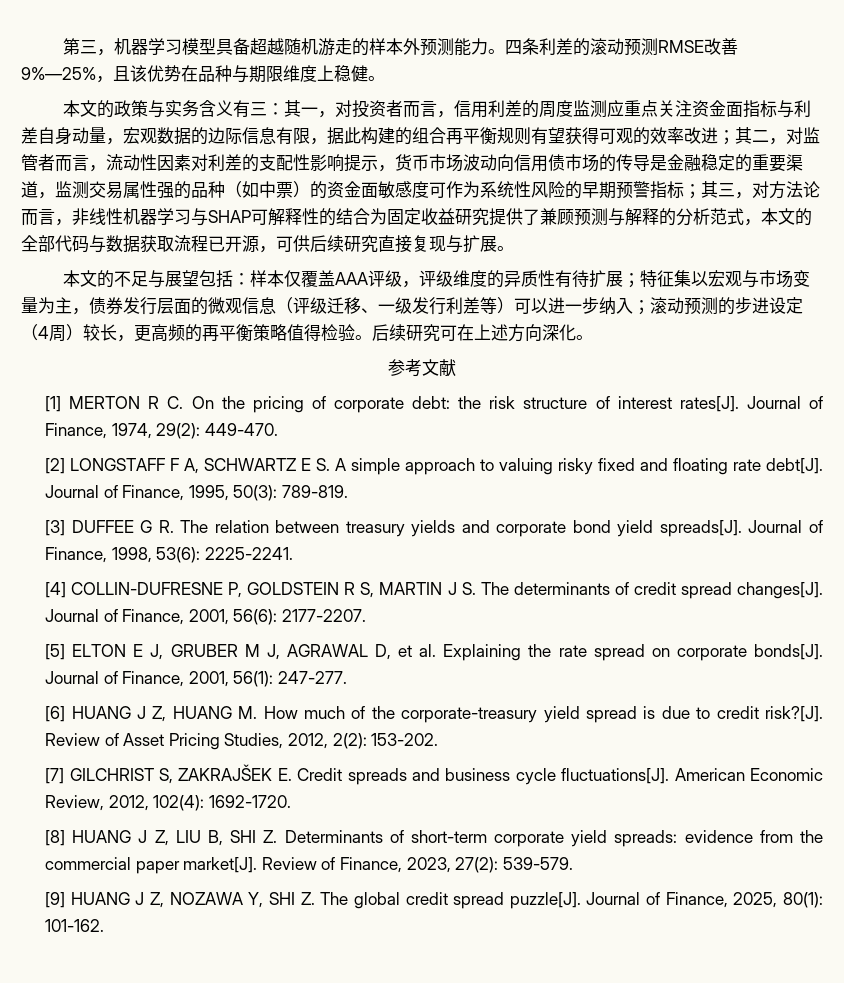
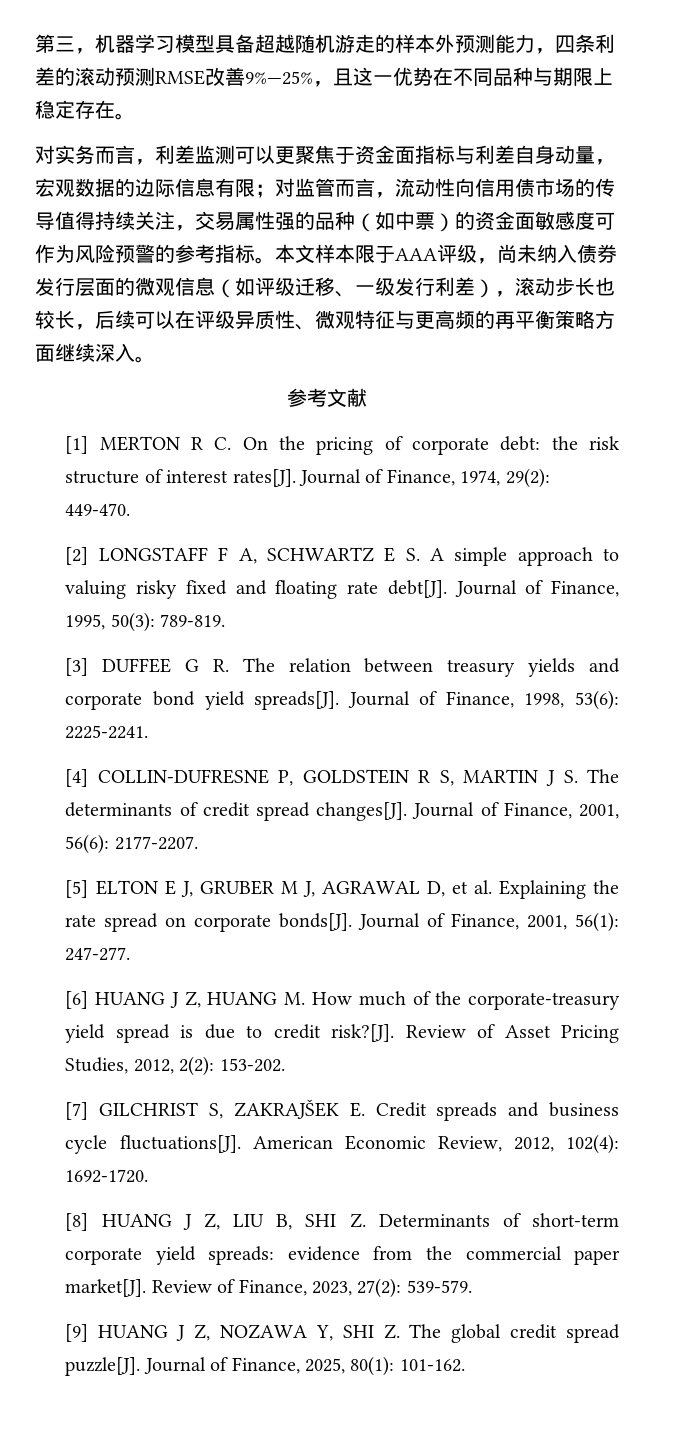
- 第三，机器学习模型具备超越随机游走的样本外预测能力。四条利差的滚动预测RMSE改善9%—25%，且该优势在品种与期限维度上稳健。
- 本文的政策与实务含义有三：其一，对投资者而言，信用利差的周度监测应重点关注资金面指标与利差自身动量，宏观数据的边际信息有限，据此构建的组合再平衡规则有望获得可观的效率改进；其二，对监管者而言，流动性因素对利差的支配性影响提示，货币市场波动向信用债市场的传导是金融稳定的重要渠道，监测交易属性强的品种（如中票）的资金面敏感度可作为系统性风险的早期预警指标；其三，对方法论而言，非线性机器学习与SHAP可解释性的结合为固定收益研究提供了兼顾预测与解释的分析范式，本文的全部代码与数据获取流程已开源，可供后续研究直接复现与扩展。
- 本文的不足与展望包括：样本仅覆盖AAA评级，评级维度的异质性有待扩展；特征集以宏观与市场变量为主，债券发行层面的微观信息（评级迁移、一级发行利差等）可以进一步纳入；滚动预测的步进设定（4周）较长，更高频的再平衡策略值得检验。后续研究可在上述方向深化。
+ 第三，机器学习模型具备超越随机游走的样本外预测能力，四条利差的滚动预测RMSE改善9%—25%，且这一优势在不同品种与期限上稳定存在。
+ 对实务而言，利差监测可以更聚焦于资金面指标与利差自身动量，宏观数据的边际信息有限；对监管而言，流动性向信用债市场的传导值得持续关注，交易属性强的品种（如中票）的资金面敏感度可作为风险预警的参考指标。本文样本限于AAA评级，尚未纳入债券发行层面的微观信息（如评级迁移、一级发行利差），滚动步长也较长，后续可以在评级异质性、微观特征与更高频的再平衡策略方面继续深入。

